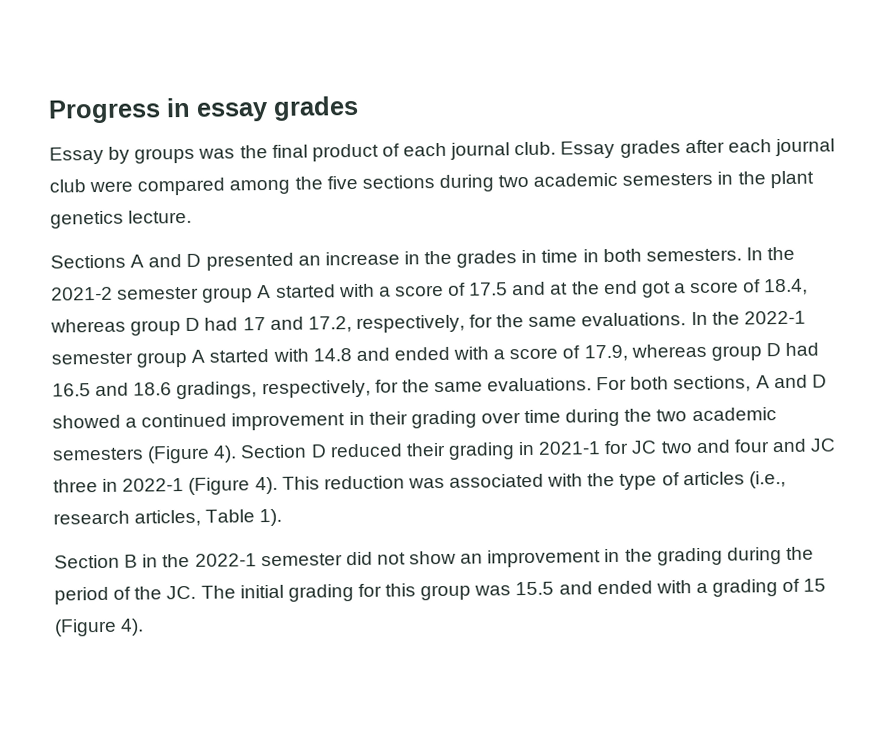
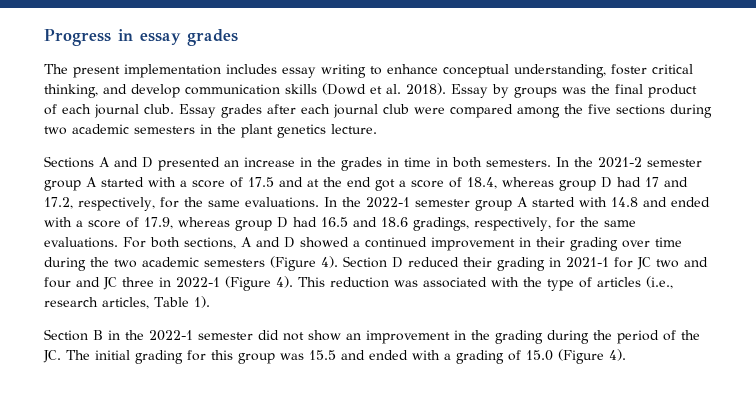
+ The present implementation includes essay writing to enhance conceptual understanding, foster critical thinking, and develop communication skills (Dowd et al. 2018).
- Section B in the 2022-1 semester did not show an improvement in the grading during the period of the JC. The initial grading for this group was 15.5 and ended with a grading of 15 (Figure 4).
+ Section B in the 2022-1 semester did not show an improvement in the grading during the period of the JC. The initial grading for this group was 15.5 and ended with a grading of 15.0 (Figure 4).

